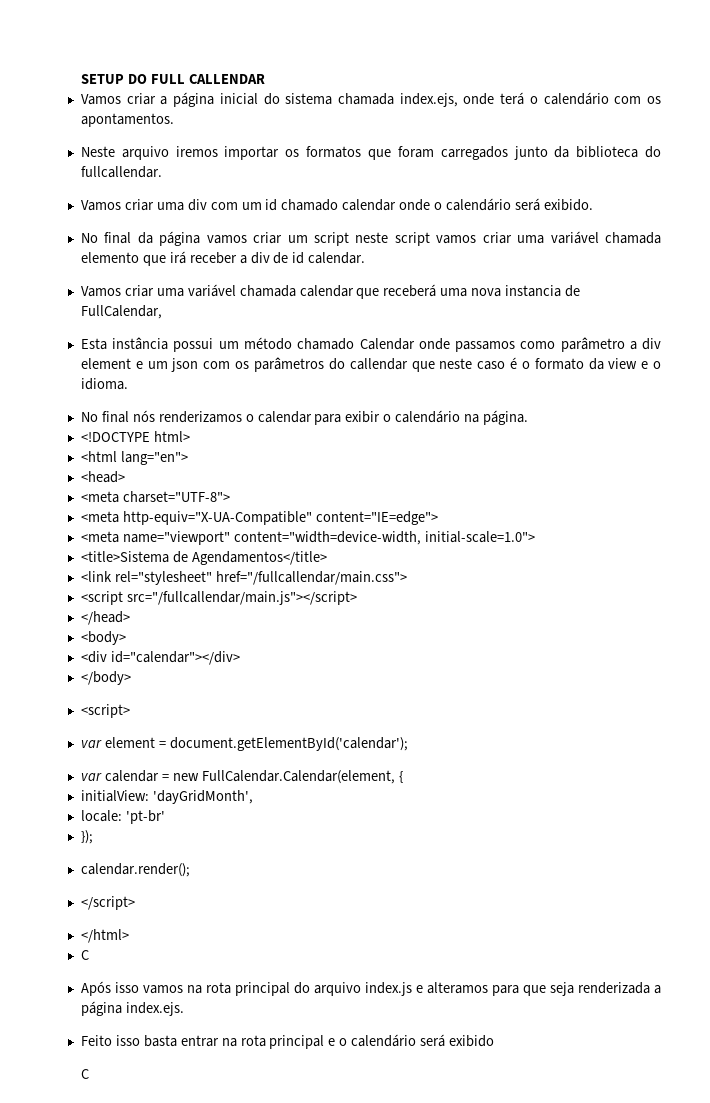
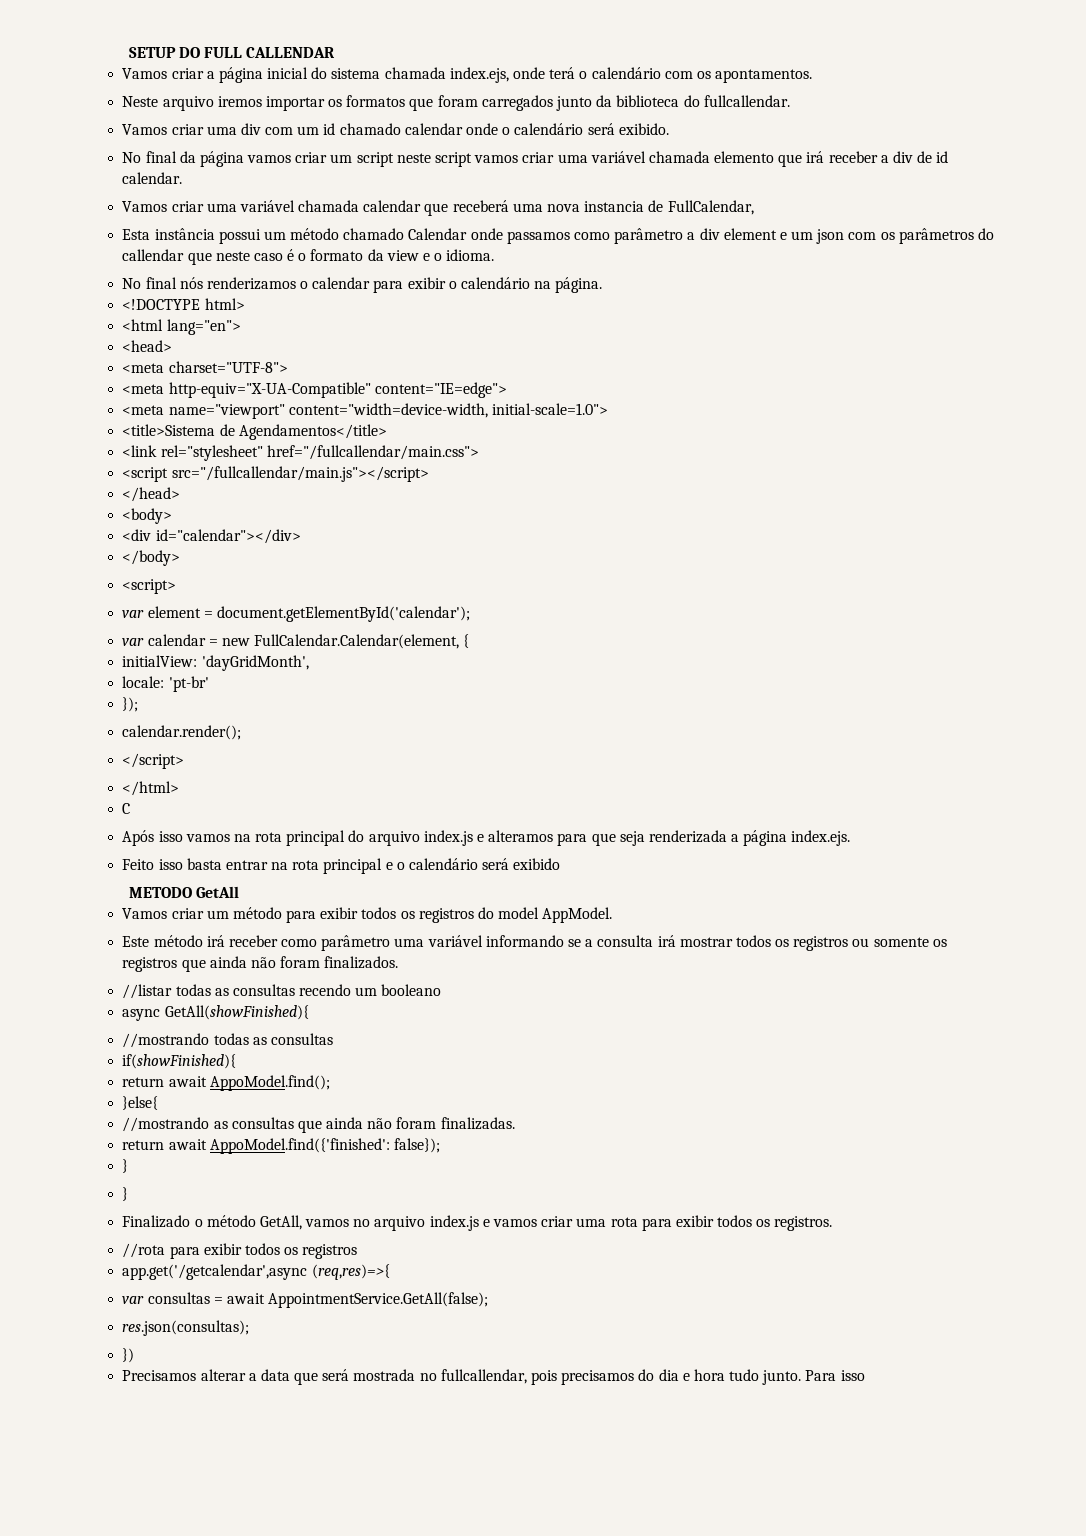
  Feito isso basta entrar na rota principal e o calendário será exibido
- C
+ METODO GetAll
+ Vamos criar um método para exibir todos os registros do model AppModel.
+ Este método irá receber como parâmetro uma variável informando se a consulta irá mostrar todos os registros ou somente os registros que ainda não foram finalizados.
+ //listar todas as consultas recendo um booleano
+ async GetAll(showFinished){
+ //mostrando todas as consultas
+ if(showFinished){
+ return await AppoModel.find();
+ }else{
+ //mostrando as consultas que ainda não foram finalizadas.
+ return await AppoModel.find({'finished': false});
+ }
+ }
+ Finalizado o método GetAll, vamos no arquivo index.js e vamos criar uma rota para exibir todos os registros.
+ //rota para exibir todos os registros
+ app.get('/getcalendar',async (req,res)=>{
+ var consultas = await AppointmentService.GetAll(false);
+ res.json(consultas);
+ })
+ Precisamos alterar a data que será mostrada no fullcallendar, pois precisamos do dia e hora tudo junto. Para isso

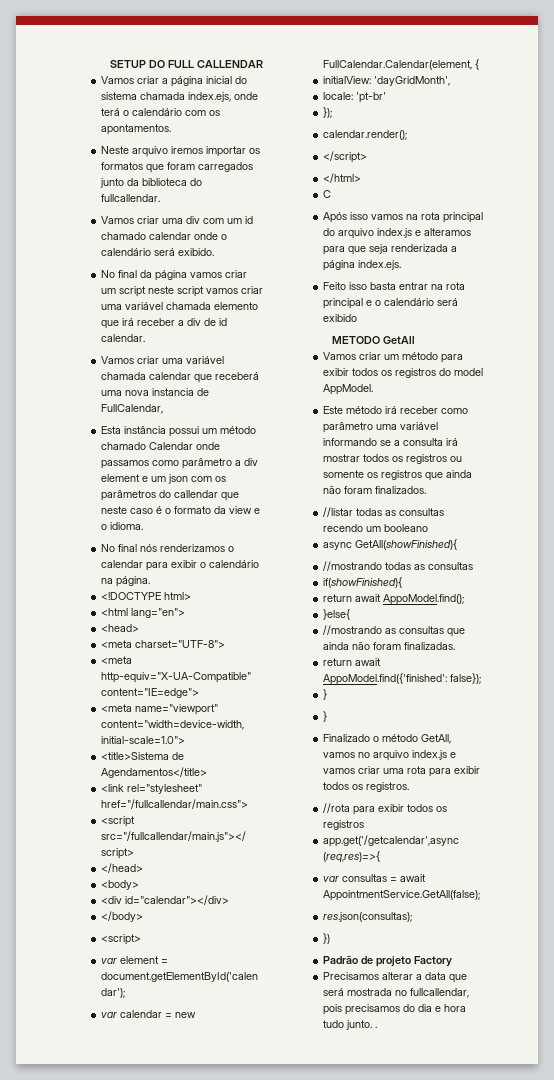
+ Padrão de projeto Factory
- Precisamos alterar a data que será mostrada no fullcallendar, pois precisamos do dia e hora tudo junto. Para isso
+ Precisamos alterar a data que será mostrada no fullcallendar, pois precisamos do dia e hora tudo junto. .

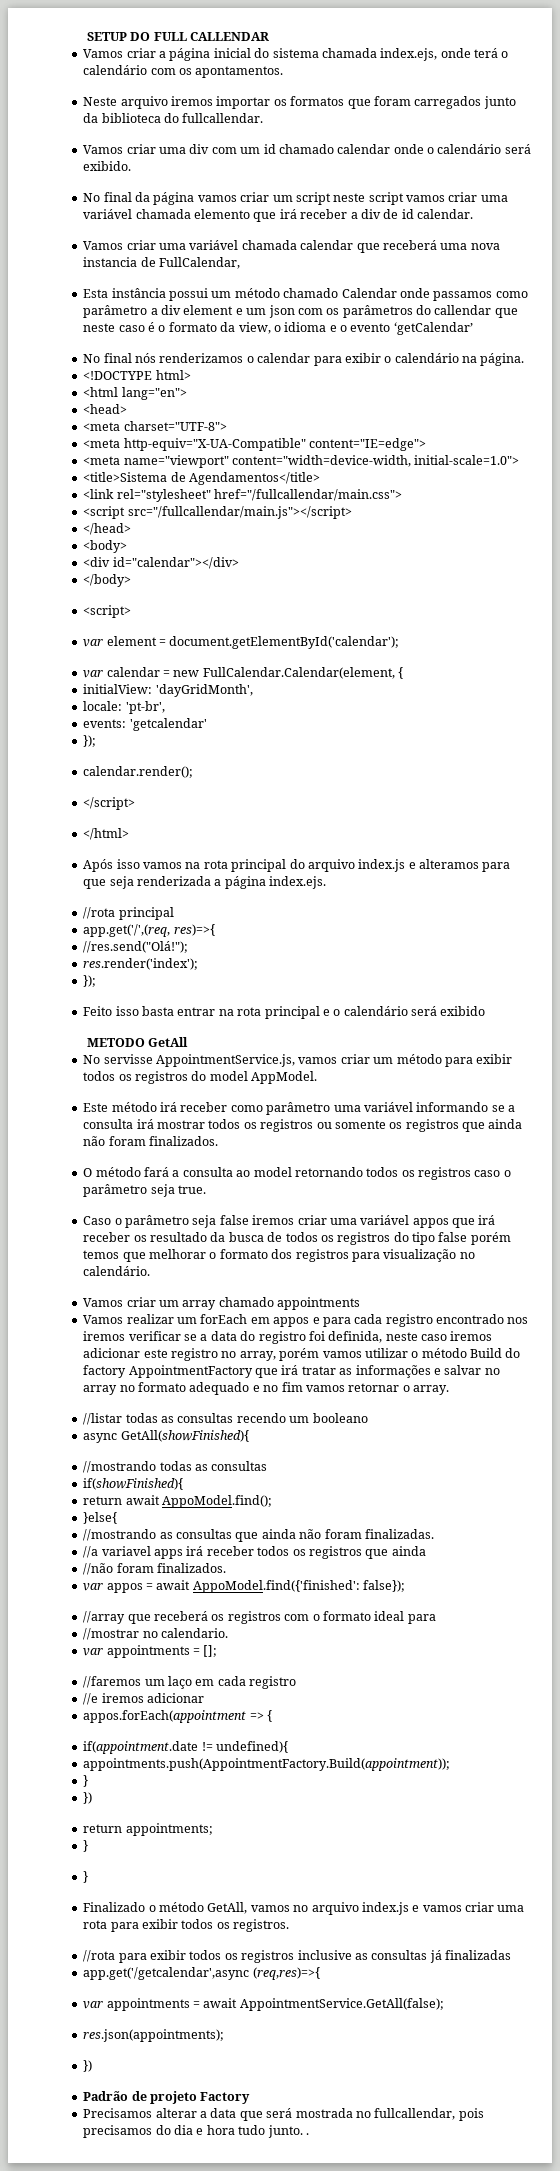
- Esta instância possui um método chamado Calendar onde passamos como parâmetro a div element e um json com os parâmetros do callendar que neste caso é o formato da view e o idioma.
+ Esta instância possui um método chamado Calendar onde passamos como parâmetro a div element e um json com os parâmetros do callendar que neste caso é o formato da view, o idioma e o evento ‘getCalendar’
- locale: 'pt-br'
+ locale: 'pt-br',
+ events: 'getcalendar'
- C
+ //rota principal
+ app.get('/',(req, res)=>{
+ //res.send("Olá!");
+ res.render('index');
+ });
- Vamos criar um método para exibir todos os registros do model AppModel.
+ No servisse AppointmentService.js, vamos criar um método para exibir todos os registros do model AppModel.
+ O método fará a consulta ao model retornando todos os registros caso o parâmetro seja true.
+ Caso o parâmetro seja false iremos criar uma variável appos que irá receber os resultado da busca de todos os registros do tipo false porém temos que melhorar o formato dos registros para visualização no calendário.
+ Vamos criar um array chamado appointments
+ Vamos realizar um forEach em appos e para cada registro encontrado nos iremos verificar se a data do registro foi definida, neste caso iremos adicionar este registro no array, porém vamos utilizar o método Build do factory AppointmentFactory que irá tratar as informações e salvar no array no formato adequado e no fim vamos retornar o array.
- return await AppoModel.find({'finished': false});
+ //a variavel apps irá receber todos os registros que ainda
+ //não foram finalizados.
+ var appos = await AppoModel.find({'finished': false});
+ //array que receberá os registros com o formato ideal para
+ //mostrar no calendario.
+ var appointments = [];
+ //faremos um laço em cada registro
+ //e iremos adicionar
+ appos.forEach(appointment => {
+ if(appointment.date != undefined){
+ appointments.push(AppointmentFactory.Build(appointment));
+ }
+ })
+ return appointments;
- //rota para exibir todos os registros
+ //rota para exibir todos os registros inclusive as consultas já finalizadas
- var consultas = await AppointmentService.GetAll(false);
+ var appointments = await AppointmentService.GetAll(false);
- res.json(consultas);
+ res.json(appointments);

